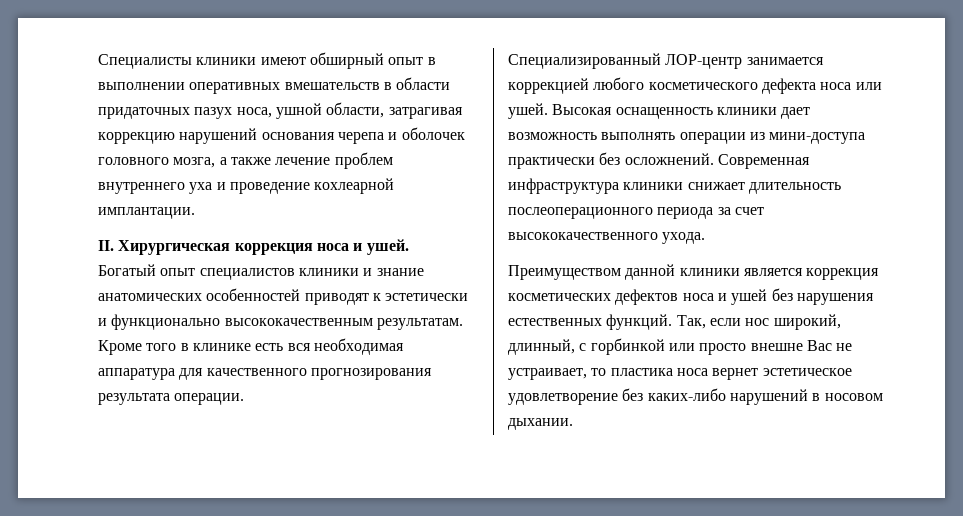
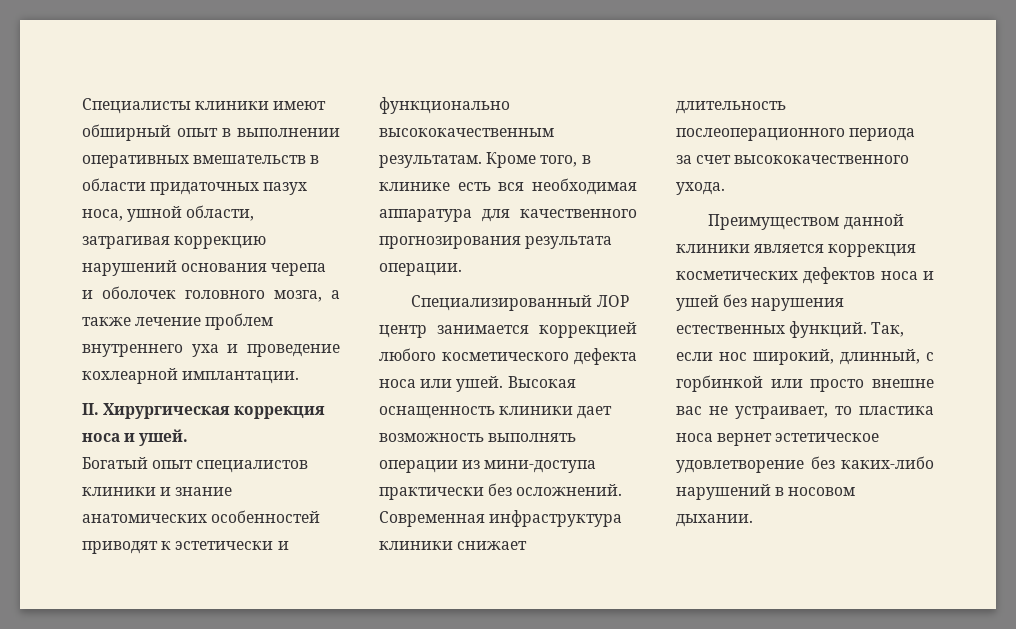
- Кроме того в клинике есть вся необходимая аппаратура для качественного прогнозирования результата операции.
+ Кроме того, в клинике есть вся необходимая аппаратура для качественного прогнозирования результата операции.
- Специализированный ЛОР-центр занимается коррекцией любого косметического дефекта носа или ушей.
+ Специализированный ЛОР центр занимается коррекцией любого косметического дефекта носа или ушей.
- Так, если нос широкий, длинный, с горбинкой или просто внешне Вас не устраивает, то пластика носа вернет эстетическое удовлетворение без каких-либо нарушений в носовом дыхании.
+ Так, если нос широкий, длинный, с горбинкой или просто внешне вас не устраивает, то пластика носа вернет эстетическое удовлетворение без каких-либо нарушений в носовом дыхании.

